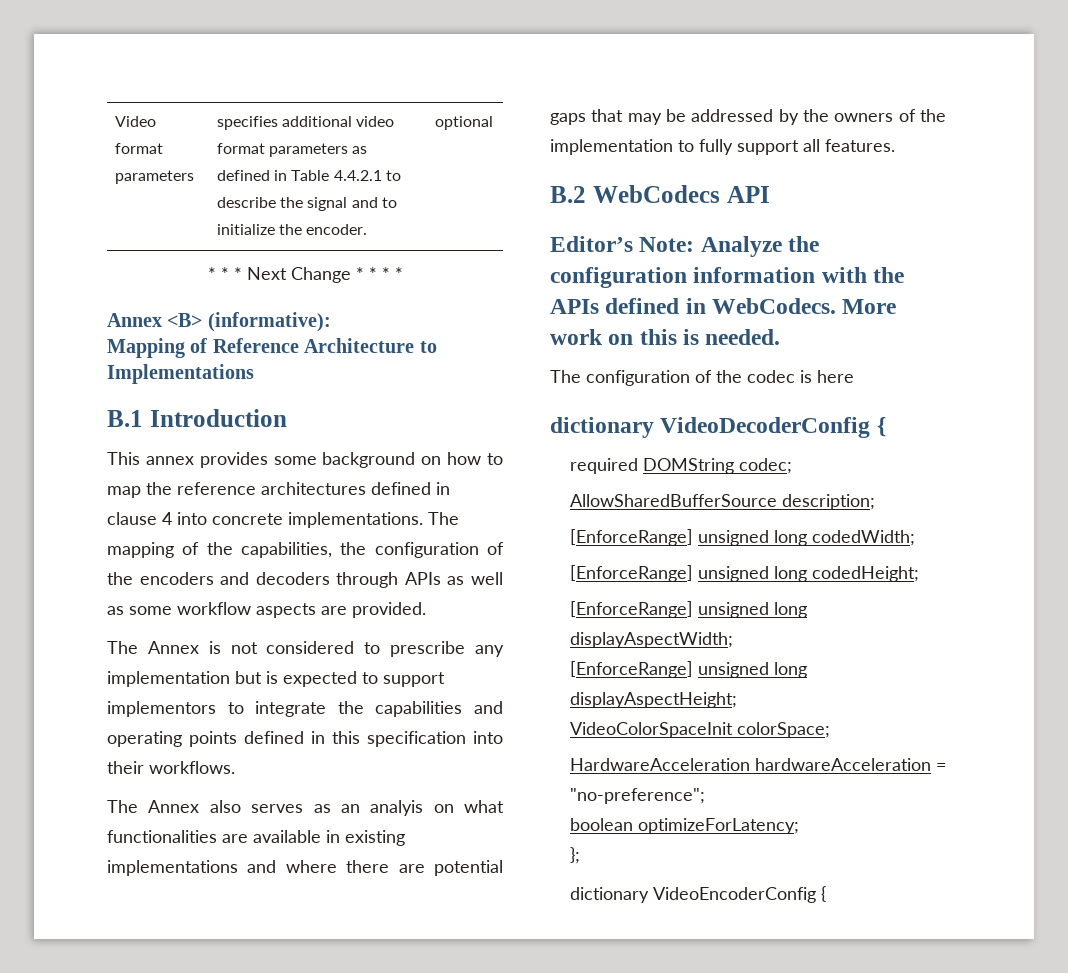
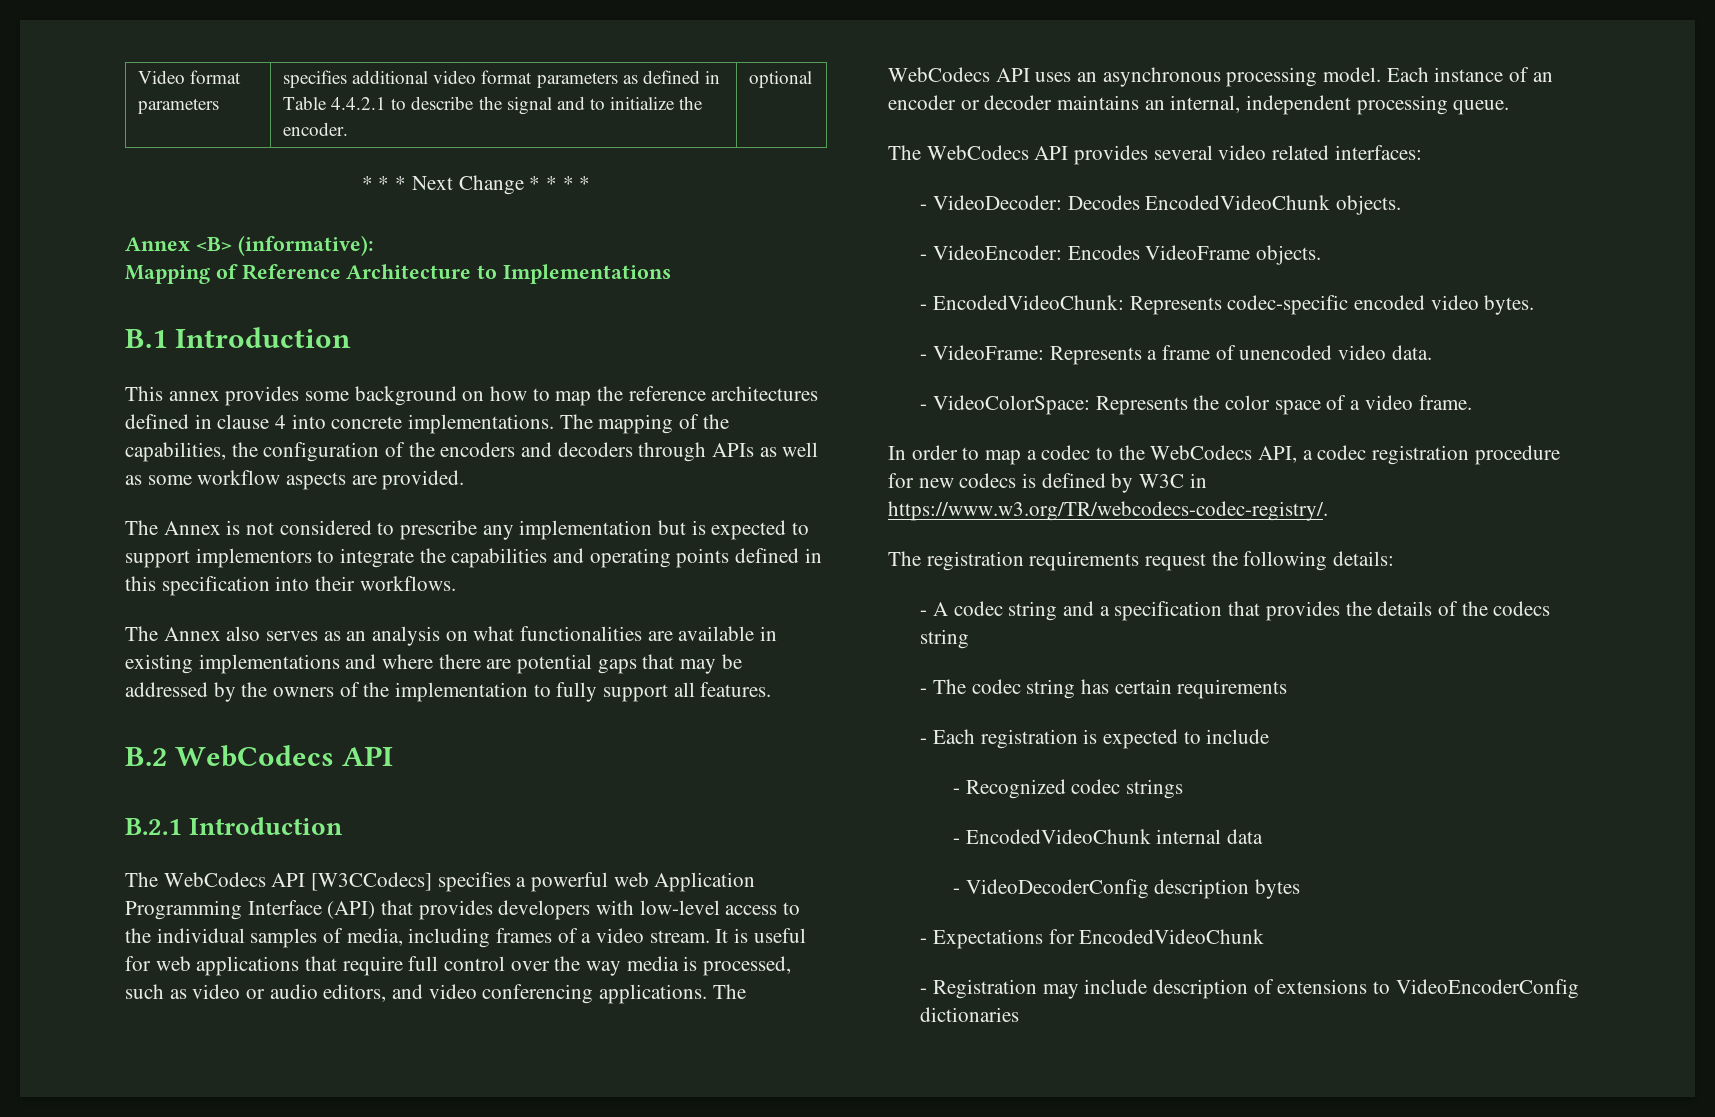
- The Annex also serves as an analyis on what functionalities are available in existing implementations and where there are potential gaps that may be addressed by the owners of the implementation to fully support all features.
+ The Annex also serves as an analysis on what functionalities are available in existing implementations and where there are potential gaps that may be addressed by the owners of the implementation to fully support all features.
- Editor’s Note: Analyze the configuration information with the APIs defined in WebCodecs. More work on this is needed.
- The configuration of the codec is here
- dictionary VideoDecoderConfig {
- required DOMString codec;
- AllowSharedBufferSource description;
- [EnforceRange] unsigned long codedWidth;
- [EnforceRange] unsigned long codedHeight;
- [EnforceRange] unsigned long displayAspectWidth;
- [EnforceRange] unsigned long displayAspectHeight;
- VideoColorSpaceInit colorSpace;
- HardwareAcceleration hardwareAcceleration = "no-preference";
- boolean optimizeForLatency;
- };
- dictionary VideoEncoderConfig {
+ B.2.1 Introduction
+ The WebCodecs API [W3CCodecs] specifies a powerful web Application Programming Interface (API) that provides developers with low-level access to the individual samples of media, including frames of a video stream. It is useful for web applications that require full control over the way media is processed, such as video or audio editors, and video conferencing applications. The WebCodecs API uses an asynchronous processing model. Each instance of an encoder or decoder maintains an internal, independent processing queue.
+ The WebCodecs API provides several video related interfaces:
+ - VideoDecoder: Decodes EncodedVideoChunk objects.
+ - VideoEncoder: Encodes VideoFrame objects.
+ - EncodedVideoChunk: Represents codec-specific encoded video bytes.
+ - VideoFrame: Represents a frame of unencoded video data.
+ - VideoColorSpace: Represents the color space of a video frame.
+ In order to map a codec to the WebCodecs API, a codec registration procedure for new codecs is defined by W3C in https://www.w3.org/TR/webcodecs-codec-registry/.
+ The registration requirements request the following details:
+ - A codec string and a specification that provides the details of the codecs string
+ - The codec string has certain requirements
+ - Each registration is expected to include
+ - Recognized codec strings
+ - EncodedVideoChunk internal data
+ - VideoDecoderConfig description bytes
+ - Expectations for EncodedVideoChunk
+ - Registration may include description of extensions to VideoEncoderConfig dictionaries

